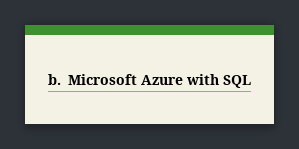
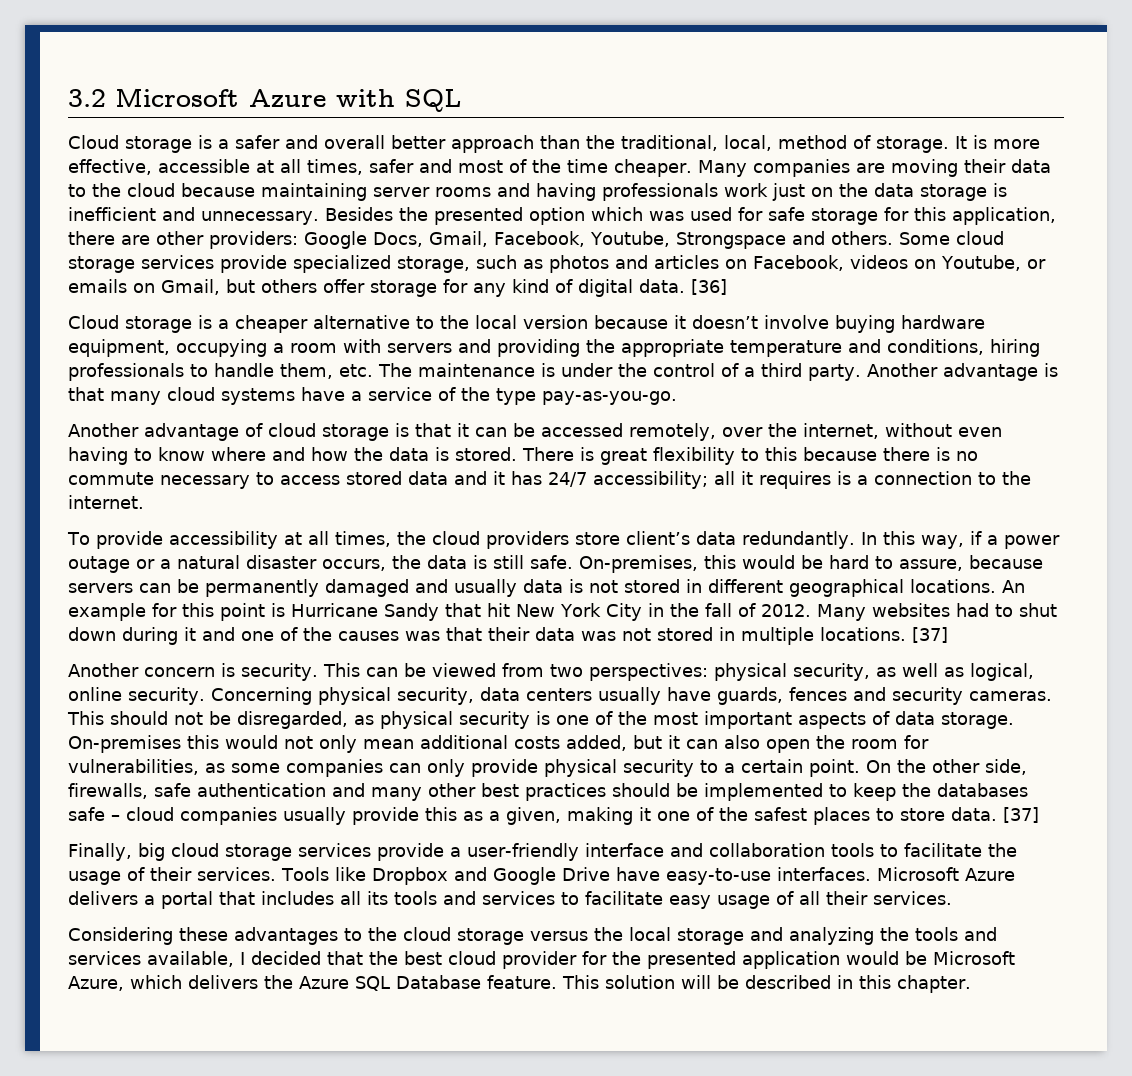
- b. Microsoft Azure with SQL
+ 3.2 Microsoft Azure with SQL
+ Cloud storage is a safer and overall better approach than the traditional, local, method of storage. It is more effective, accessible at all times, safer and most of the time cheaper. Many companies are moving their data to the cloud because maintaining server rooms and having professionals work just on the data storage is inefficient and unnecessary. Besides the presented option which was used for safe storage for this application, there are other providers: Google Docs, Gmail, Facebook, Youtube, Strongspace and others. Some cloud storage services provide specialized storage, such as photos and articles on Facebook, videos on Youtube, or emails on Gmail, but others offer storage for any kind of digital data. [36]
+ Cloud storage is a cheaper alternative to the local version because it doesn’t involve buying hardware equipment, occupying a room with servers and providing the appropriate temperature and conditions, hiring professionals to handle them, etc. The maintenance is under the control of a third party. Another advantage is that many cloud systems have a service of the type pay-as-you-go.
+ Another advantage of cloud storage is that it can be accessed remotely, over the internet, without even having to know where and how the data is stored. There is great flexibility to this because there is no commute necessary to access stored data and it has 24/7 accessibility; all it requires is a connection to the internet.
+ To provide accessibility at all times, the cloud providers store client’s data redundantly. In this way, if a power outage or a natural disaster occurs, the data is still safe. On-premises, this would be hard to assure, because servers can be permanently damaged and usually data is not stored in different geographical locations. An example for this point is Hurricane Sandy that hit New York City in the fall of 2012. Many websites had to shut down during it and one of the causes was that their data was not stored in multiple locations. [37]
+ Another concern is security. This can be viewed from two perspectives: physical security, as well as logical, online security. Concerning physical security, data centers usually have guards, fences and security cameras. This should not be disregarded, as physical security is one of the most important aspects of data storage. On-premises this would not only mean additional costs added, but it can also open the room for vulnerabilities, as some companies can only provide physical security to a certain point. On the other side, firewalls, safe authentication and many other best practices should be implemented to keep the databases safe – cloud companies usually provide this as a given, making it one of the safest places to store data. [37]
+ Finally, big cloud storage services provide a user-friendly interface and collaboration tools to facilitate the usage of their services. Tools like Dropbox and Google Drive have easy-to-use interfaces. Microsoft Azure delivers a portal that includes all its tools and services to facilitate easy usage of all their services.
+ Considering these advantages to the cloud storage versus the local storage and analyzing the tools and services available, I decided that the best cloud provider for the presented application would be Microsoft Azure, which delivers the Azure SQL Database feature. This solution will be described in this chapter.

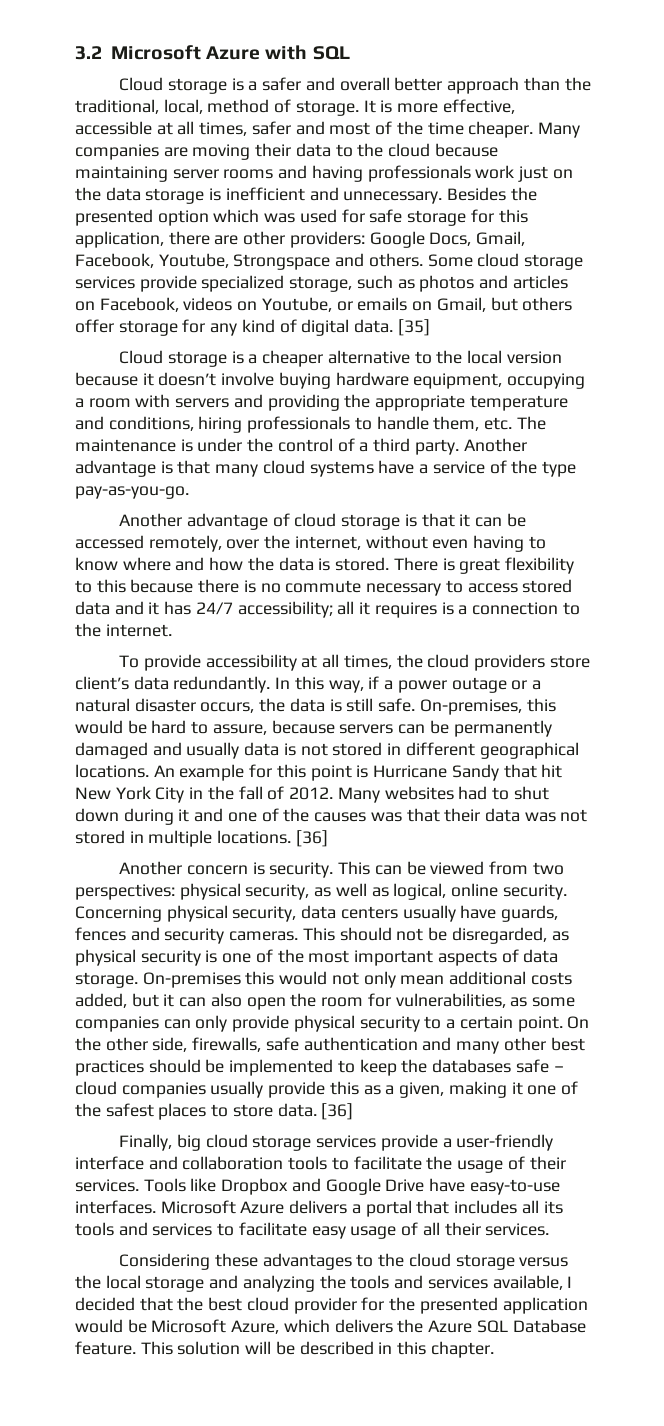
- [36]
+ [35]
- Many websites had to shut down during it and one of the causes was that their data was not stored in multiple locations. [37]
+ Many websites had to shut down during it and one of the causes was that their data was not stored in multiple locations. [36]
- On the other side, firewalls, safe authentication and many other best practices should be implemented to keep the databases safe – cloud companies usually provide this as a given, making it one of the safest places to store data. [37]
+ On the other side, firewalls, safe authentication and many other best practices should be implemented to keep the databases safe – cloud companies usually provide this as a given, making it one of the safest places to store data. [36]

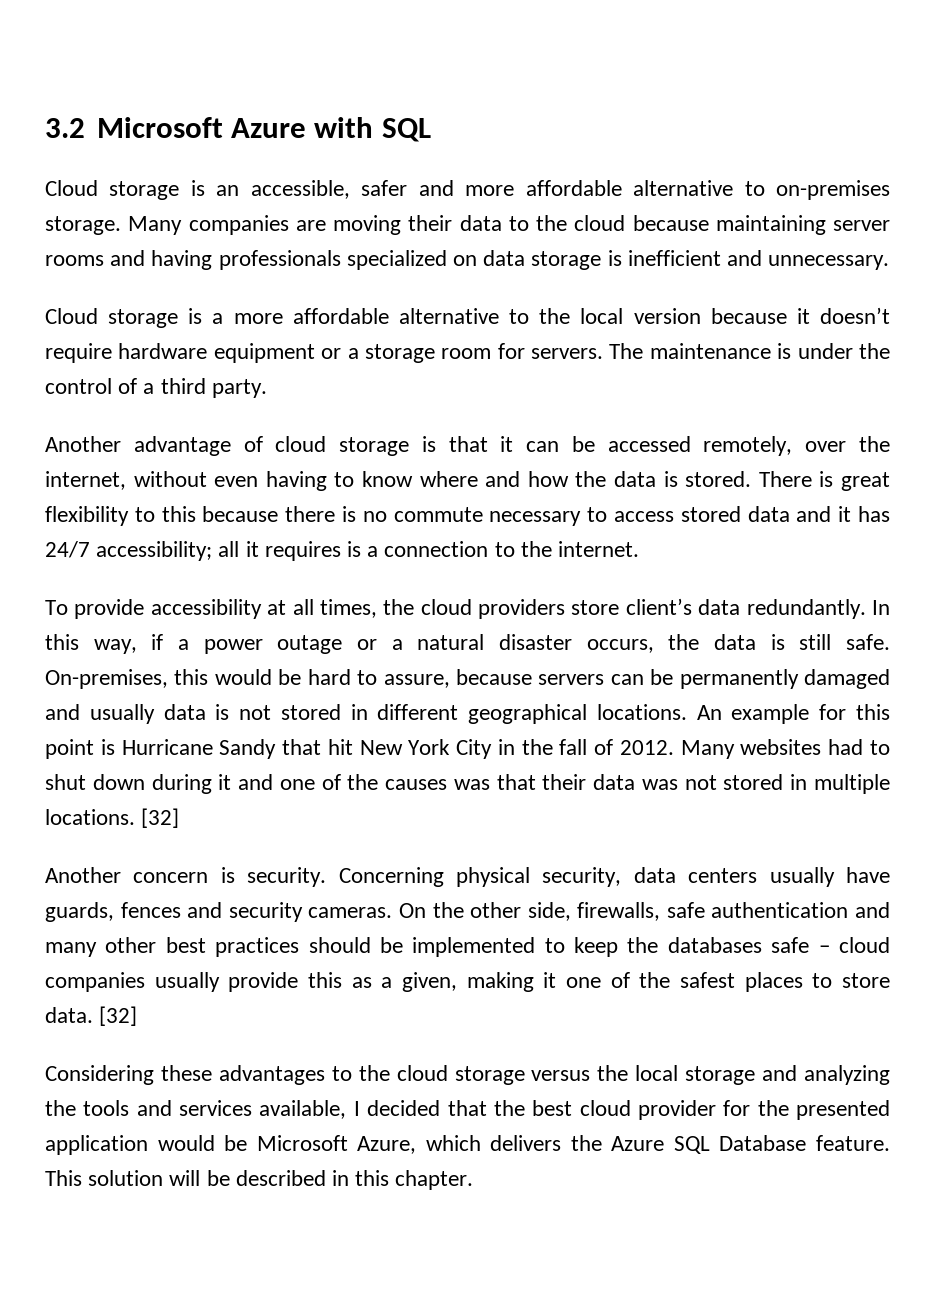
- Cloud storage is a safer and overall better approach than the traditional, local, method of storage. It is more effective, accessible at all times, safer and most of the time cheaper.
+ Cloud storage is an accessible, safer and more affordable alternative to on-premises storage.
- Many companies are moving their data to the cloud because maintaining server rooms and having professionals work just on the data storage is inefficient and unnecessary. Besides the presented option which was used for safe storage for this application, there are other providers: Google Docs, Gmail, Facebook, Youtube, Strongspace and others. Some cloud storage services provide specialized storage, such as photos and articles on Facebook, videos on Youtube, or emails on Gmail, but others offer storage for any kind of digital data. [35]
- Cloud storage is a cheaper alternative to the local version because it doesn’t involve buying hardware equipment, occupying a room with servers and providing the appropriate temperature and conditions, hiring professionals to handle them, etc. The maintenance is under the control of a third party. Another advantage is that many cloud systems have a service of the type pay-as-you-go.
+ Many companies are moving their data to the cloud because maintaining server rooms and having professionals specialized on data storage is inefficient and unnecessary.
+ Cloud storage is a more affordable alternative to the local version because it doesn’t require hardware equipment or a storage room for servers. The maintenance is under the control of a third party.
- Many websites had to shut down during it and one of the causes was that their data was not stored in multiple locations. [36]
+ Many websites had to shut down during it and one of the causes was that their data was not stored in multiple locations. [32]
- This can be viewed from two perspectives: physical security, as well as logical, online security.
- This should not be disregarded, as physical security is one of the most important aspects of data storage. On-premises this would not only mean additional costs added, but it can also open the room for vulnerabilities, as some companies can only provide physical security to a certain point.
- On the other side, firewalls, safe authentication and many other best practices should be implemented to keep the databases safe – cloud companies usually provide this as a given, making it one of the safest places to store data. [36]
- Finally, big cloud storage services provide a user-friendly interface and collaboration tools to facilitate the usage of their services. Tools like Dropbox and Google Drive have easy-to-use interfaces. Microsoft Azure delivers a portal that includes all its tools and services to facilitate easy usage of all their services.
+ On the other side, firewalls, safe authentication and many other best practices should be implemented to keep the databases safe – cloud companies usually provide this as a given, making it one of the safest places to store data. [32]

